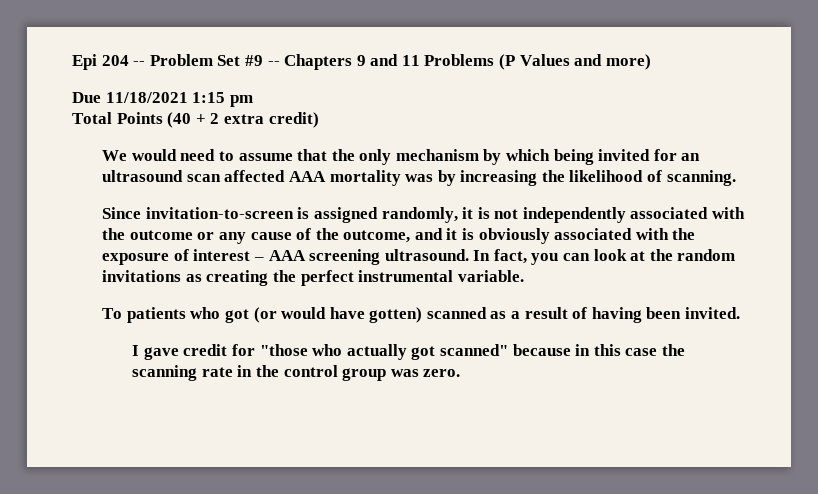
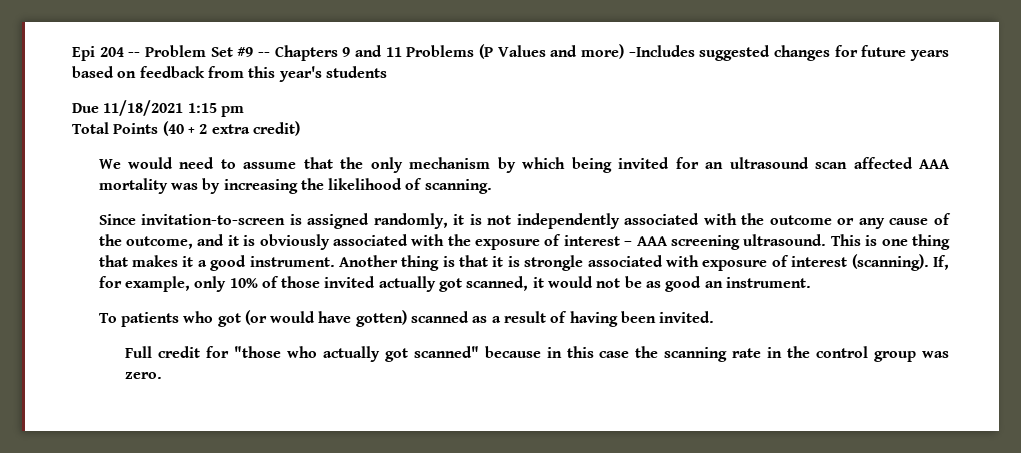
- Epi 204 -- Problem Set #9 -- Chapters 9 and 11 Problems (P Values and more)
+ Epi 204 -- Problem Set #9 -- Chapters 9 and 11 Problems (P Values and more) −Includes suggested changes for future years based on feedback from this year's students
- In fact, you can look at the random invitations as creating the perfect instrumental variable.
+ This is one thing that makes it a good instrument. Another thing is that it is strongle associated with exposure of interest (scanning). If, for example, only 10% of those invited actually got scanned, it would not be as good an instrument.
- I gave credit for "those who actually got scanned" because in this case the scanning rate in the control group was zero.
+ Full credit for "those who actually got scanned" because in this case the scanning rate in the control group was zero.

